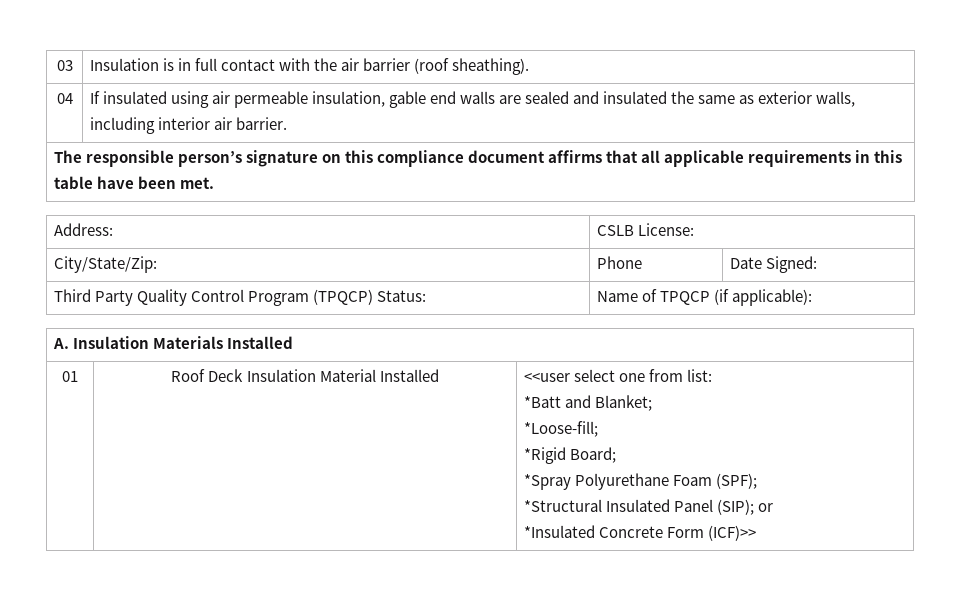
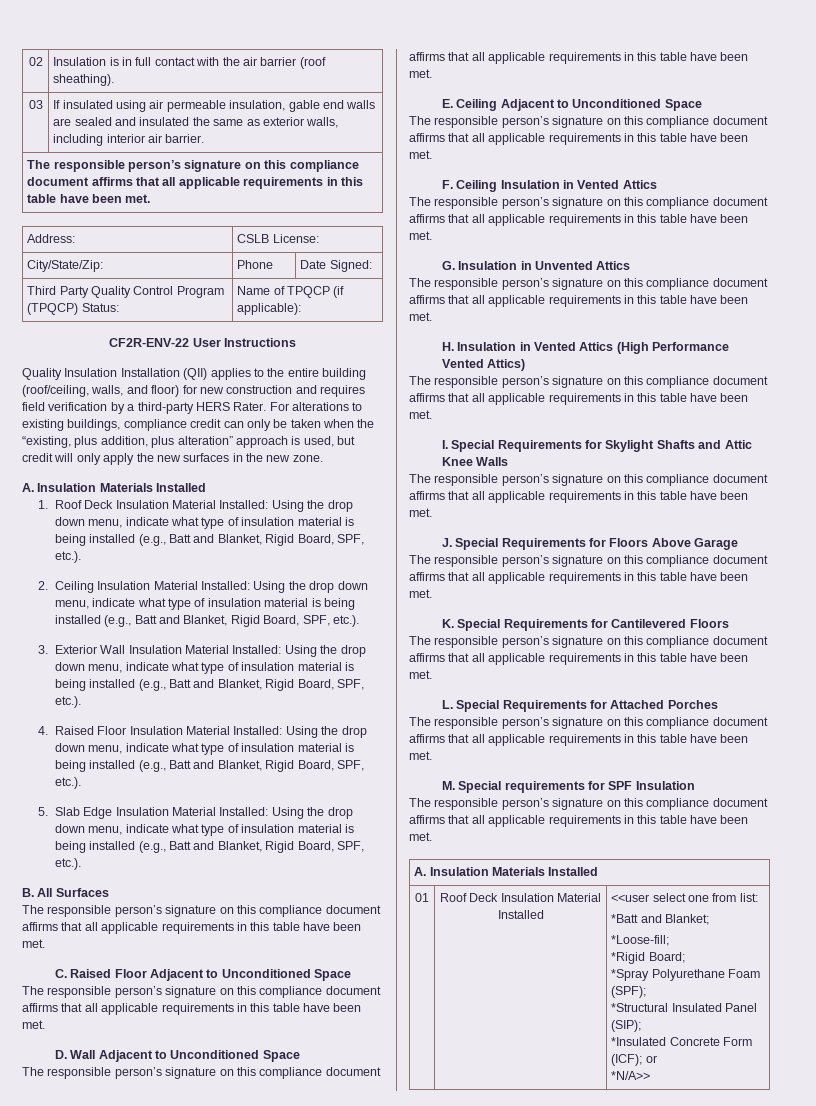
- 03 | Insulation is in full contact with the air barrier (roof sheathing).
+ 02 | Insulation is in full contact with the air barrier (roof sheathing).
- 04 | If insulated using air permeable insulation, gable end walls are sealed and insulated the same as exterior walls, including interior air barrier.
+ 03 | If insulated using air permeable insulation, gable end walls are sealed and insulated the same as exterior walls, including interior air barrier.
+ CF2R-ENV-22 User Instructions
+ Quality Insulation Installation (QII) applies to the entire building (roof/ceiling, walls, and floor) for new construction and requires field verification by a third-party HERS Rater. For alterations to existing buildings, compliance credit can only be taken when the “existing, plus addition, plus alteration” approach is used, but credit will only apply the new surfaces in the new zone.
+ A. Insulation Materials Installed
+ 1. Roof Deck Insulation Material Installed: Using the drop down menu, indicate what type of insulation material is being installed (e.g., Batt and Blanket, Rigid Board, SPF, etc.).
+ 2. Ceiling Insulation Material Installed: Using the drop down menu, indicate what type of insulation material is being installed (e.g., Batt and Blanket, Rigid Board, SPF, etc.).
+ 3. Exterior Wall Insulation Material Installed: Using the drop down menu, indicate what type of insulation material is being installed (e.g., Batt and Blanket, Rigid Board, SPF, etc.).
+ 4. Raised Floor Insulation Material Installed: Using the drop down menu, indicate what type of insulation material is being installed (e.g., Batt and Blanket, Rigid Board, SPF, etc.).
+ 5. Slab Edge Insulation Material Installed: Using the drop down menu, indicate what type of insulation material is being installed (e.g., Batt and Blanket, Rigid Board, SPF, etc.).
+ B. All Surfaces
+ The responsible person’s signature on this compliance document affirms that all applicable requirements in this table have been met.
+ C. Raised Floor Adjacent to Unconditioned Space
+ The responsible person’s signature on this compliance document affirms that all applicable requirements in this table have been met.
+ D. Wall Adjacent to Unconditioned Space
+ The responsible person’s signature on this compliance document affirms that all applicable requirements in this table have been met.
+ E. Ceiling Adjacent to Unconditioned Space
+ The responsible person’s signature on this compliance document affirms that all applicable requirements in this table have been met.
+ F. Ceiling Insulation in Vented Attics
+ The responsible person’s signature on this compliance document affirms that all applicable requirements in this table have been met.
+ G. Insulation in Unvented Attics
+ The responsible person’s signature on this compliance document affirms that all applicable requirements in this table have been met.
+ H. Insulation in Vented Attics (High Performance Vented Attics)
+ The responsible person’s signature on this compliance document affirms that all applicable requirements in this table have been met.
+ I. Special Requirements for Skylight Shafts and Attic Knee Walls
+ The responsible person’s signature on this compliance document affirms that all applicable requirements in this table have been met.
+ J. Special Requirements for Floors Above Garage
+ The responsible person’s signature on this compliance document affirms that all applicable requirements in this table have been met.
+ K. Special Requirements for Cantilevered Floors
+ The responsible person’s signature on this compliance document affirms that all applicable requirements in this table have been met.
+ L. Special Requirements for Attached Porches
+ The responsible person’s signature on this compliance document affirms that all applicable requirements in this table have been met.
+ M. Special requirements for SPF Insulation
+ The responsible person’s signature on this compliance document affirms that all applicable requirements in this table have been met.
  01 | Roof Deck Insulation Material Installed | <<user select one from list:
  *Batt and Blanket;
  *Loose-fill;
  *Rigid Board;
  *Spray Polyurethane Foam (SPF);
- *Structural Insulated Panel (SIP); or
- *Insulated Concrete Form (ICF)>>
+ *Structural Insulated Panel (SIP);
+ *Insulated Concrete Form (ICF); or
+ *N/A>>

